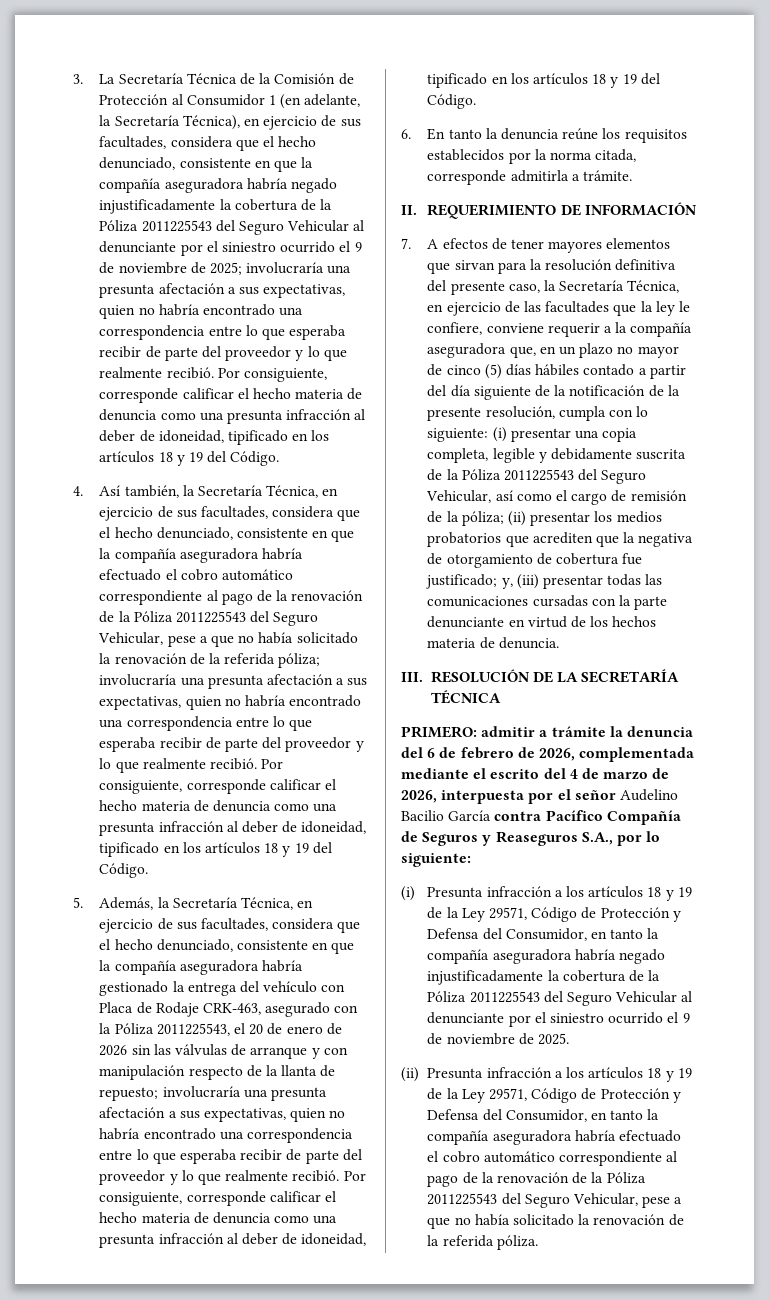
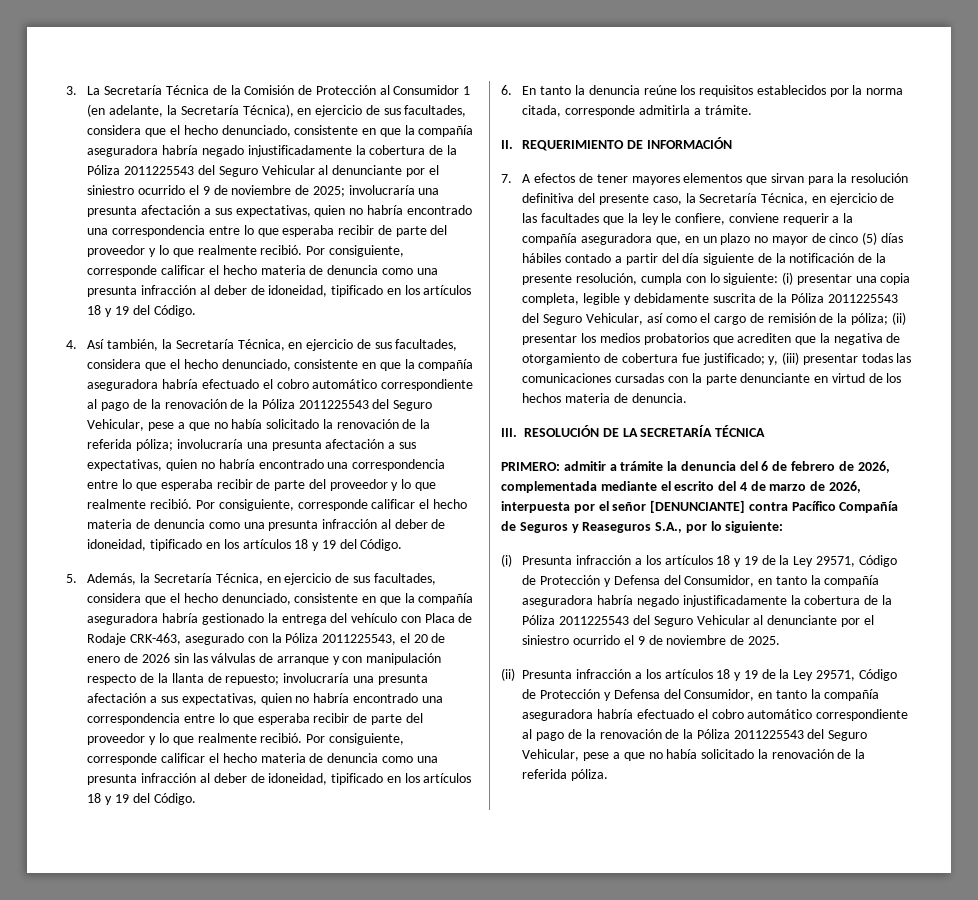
- PRIMERO: admitir a trámite la denuncia del 6 de febrero de 2026, complementada mediante el escrito del 4 de marzo de 2026, interpuesta por el señor Audelino Bacilio García contra Pacífico Compañía de Seguros y Reaseguros S.A., por lo siguiente:
+ PRIMERO: admitir a trámite la denuncia del 6 de febrero de 2026, complementada mediante el escrito del 4 de marzo de 2026, interpuesta por el señor [DENUNCIANTE] contra Pacífico Compañía de Seguros y Reaseguros S.A., por lo siguiente:

